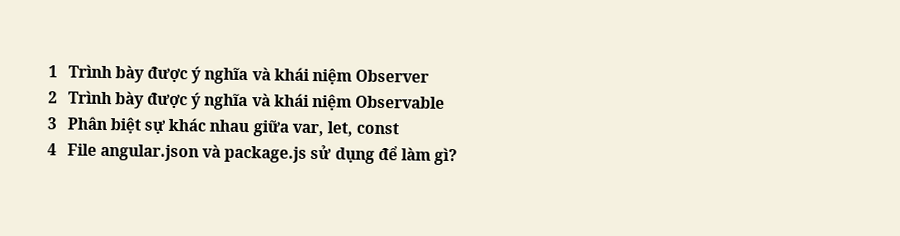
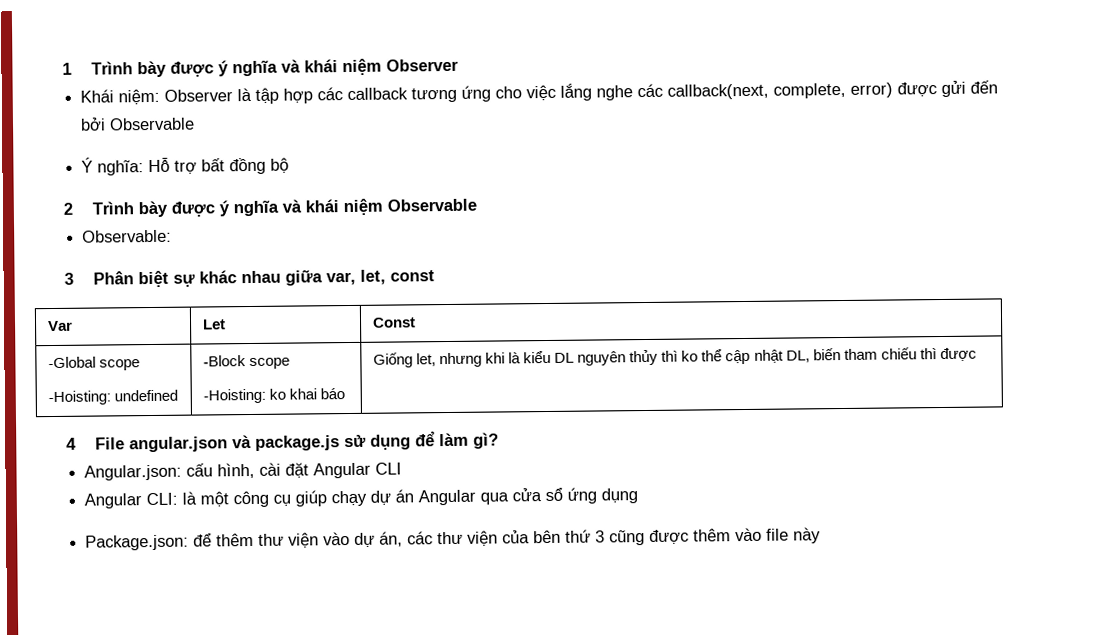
+ Khái niệm: Observer là tập hợp các callback tương ứng cho việc lắng nghe các callback(next, complete, error) được gửi đến bởi Observable
+ Ý nghĩa: Hỗ trợ bất đồng bộ
+ Observable:
+ Var | Let | Const
+ -Global scope
+ -Hoisting: undefined | -Block scope
+ -Hoisting: ko khai báo | Giống let, nhưng khi là kiểu DL nguyên thủy thì ko thể cập nhật DL, biến tham chiếu thì được
+ Angular.json: cấu hình, cài đặt Angular CLI
+ Angular CLI: là một công cụ giúp chạy dự án Angular qua cửa sổ ứng dụng
+ Package.json: để thêm thư viện vào dự án, các thư viện của bên thứ 3 cũng được thêm vào file này

